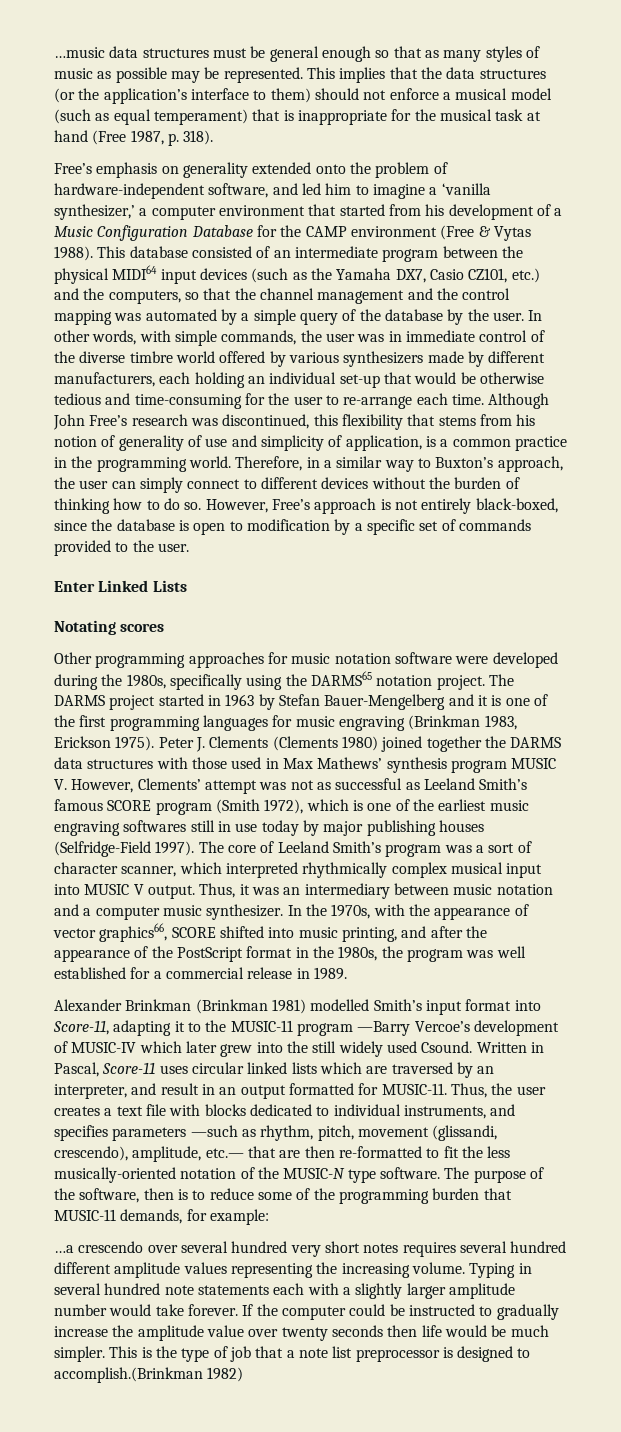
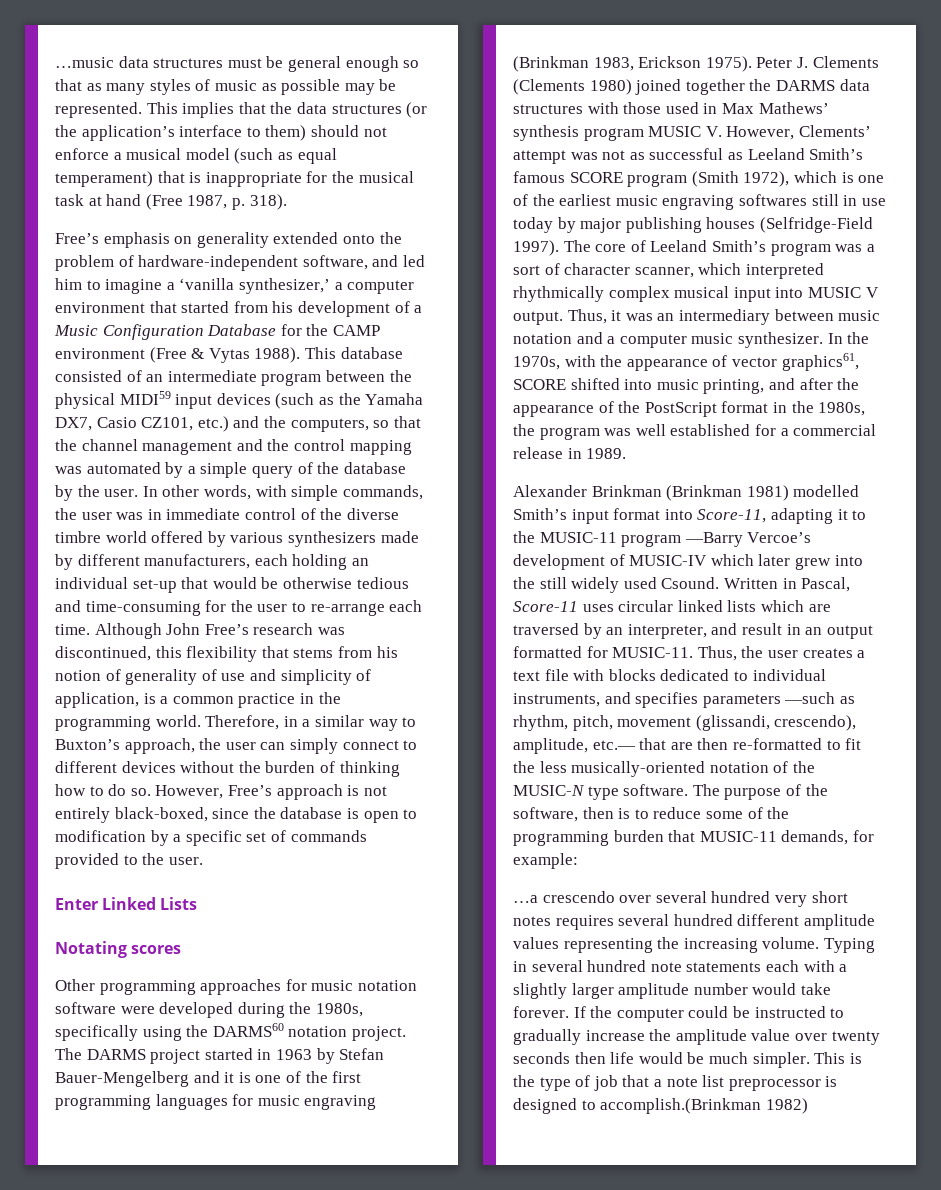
- This database consisted of an intermediate program between the physical MIDI64 input devices (such as the Yamaha DX7, Casio CZ101, etc.) and the computers, so that the channel management and the control mapping was automated by a simple query of the database by the user.
+ This database consisted of an intermediate program between the physical MIDI59 input devices (such as the Yamaha DX7, Casio CZ101, etc.) and the computers, so that the channel management and the control mapping was automated by a simple query of the database by the user.
- Other programming approaches for music notation software were developed during the 1980s, specifically using the DARMS65 notation project.
+ Other programming approaches for music notation software were developed during the 1980s, specifically using the DARMS60 notation project.
- In the 1970s, with the appearance of vector graphics66, SCORE shifted into music printing, and after the appearance of the PostScript format in the 1980s, the program was well established for a commercial release in 1989.
+ In the 1970s, with the appearance of vector graphics61, SCORE shifted into music printing, and after the appearance of the PostScript format in the 1980s, the program was well established for a commercial release in 1989.

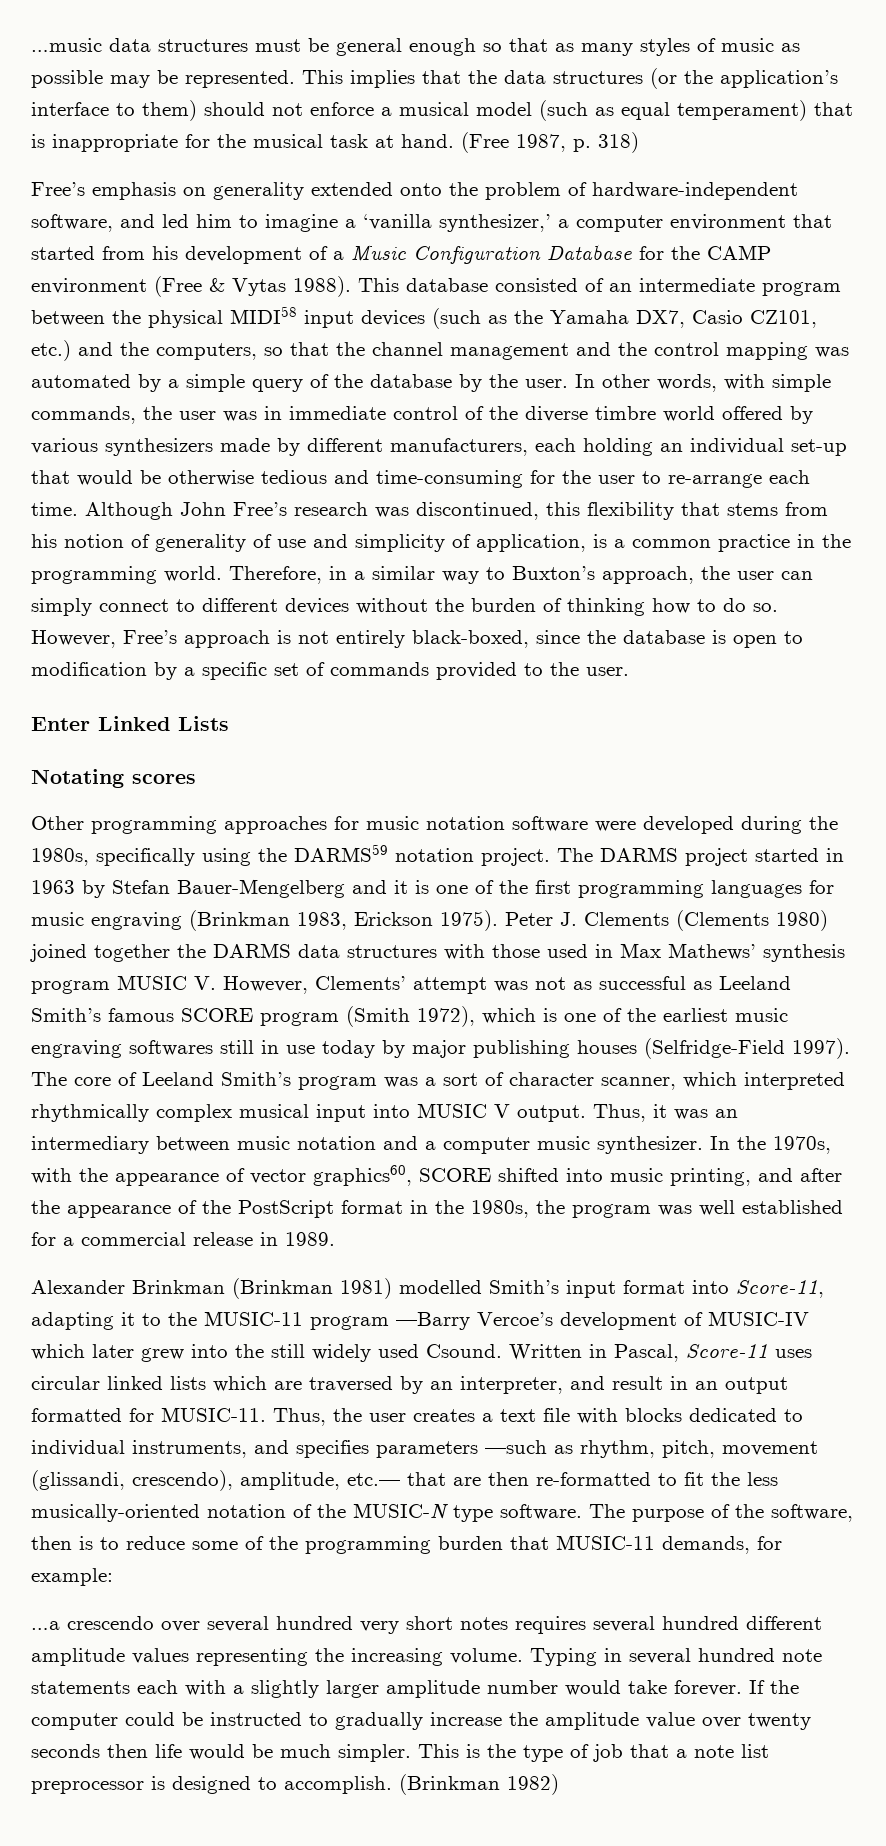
- This implies that the data structures (or the application’s interface to them) should not enforce a musical model (such as equal temperament) that is inappropriate for the musical task at hand (Free 1987, p. 318).
+ This implies that the data structures (or the application’s interface to them) should not enforce a musical model (such as equal temperament) that is inappropriate for the musical task at hand. (Free 1987, p. 318)
- This database consisted of an intermediate program between the physical MIDI59 input devices (such as the Yamaha DX7, Casio CZ101, etc.) and the computers, so that the channel management and the control mapping was automated by a simple query of the database by the user.
+ This database consisted of an intermediate program between the physical MIDI58 input devices (such as the Yamaha DX7, Casio CZ101, etc.) and the computers, so that the channel management and the control mapping was automated by a simple query of the database by the user.
- Other programming approaches for music notation software were developed during the 1980s, specifically using the DARMS60 notation project.
+ Other programming approaches for music notation software were developed during the 1980s, specifically using the DARMS59 notation project.
- In the 1970s, with the appearance of vector graphics61, SCORE shifted into music printing, and after the appearance of the PostScript format in the 1980s, the program was well established for a commercial release in 1989.
+ In the 1970s, with the appearance of vector graphics60, SCORE shifted into music printing, and after the appearance of the PostScript format in the 1980s, the program was well established for a commercial release in 1989.
- This is the type of job that a note list preprocessor is designed to accomplish.(Brinkman 1982)
+ This is the type of job that a note list preprocessor is designed to accomplish. (Brinkman 1982)

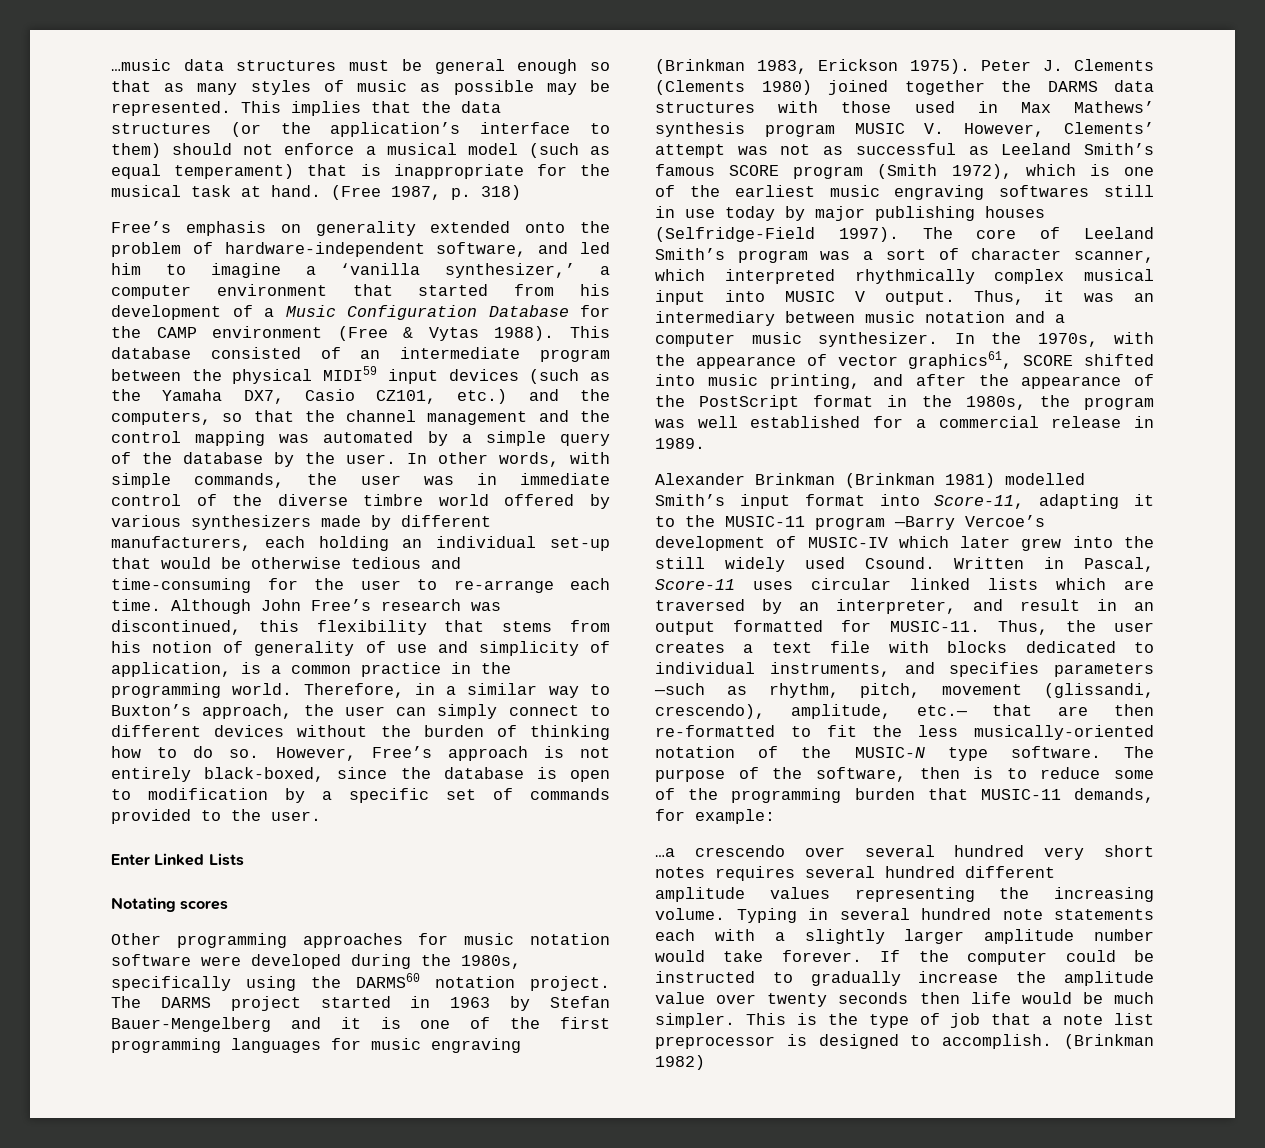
- This database consisted of an intermediate program between the physical MIDI58 input devices (such as the Yamaha DX7, Casio CZ101, etc.) and the computers, so that the channel management and the control mapping was automated by a simple query of the database by the user.
+ This database consisted of an intermediate program between the physical MIDI59 input devices (such as the Yamaha DX7, Casio CZ101, etc.) and the computers, so that the channel management and the control mapping was automated by a simple query of the database by the user.
- Other programming approaches for music notation software were developed during the 1980s, specifically using the DARMS59 notation project.
+ Other programming approaches for music notation software were developed during the 1980s, specifically using the DARMS60 notation project.
- In the 1970s, with the appearance of vector graphics60, SCORE shifted into music printing, and after the appearance of the PostScript format in the 1980s, the program was well established for a commercial release in 1989.
+ In the 1970s, with the appearance of vector graphics61, SCORE shifted into music printing, and after the appearance of the PostScript format in the 1980s, the program was well established for a commercial release in 1989.

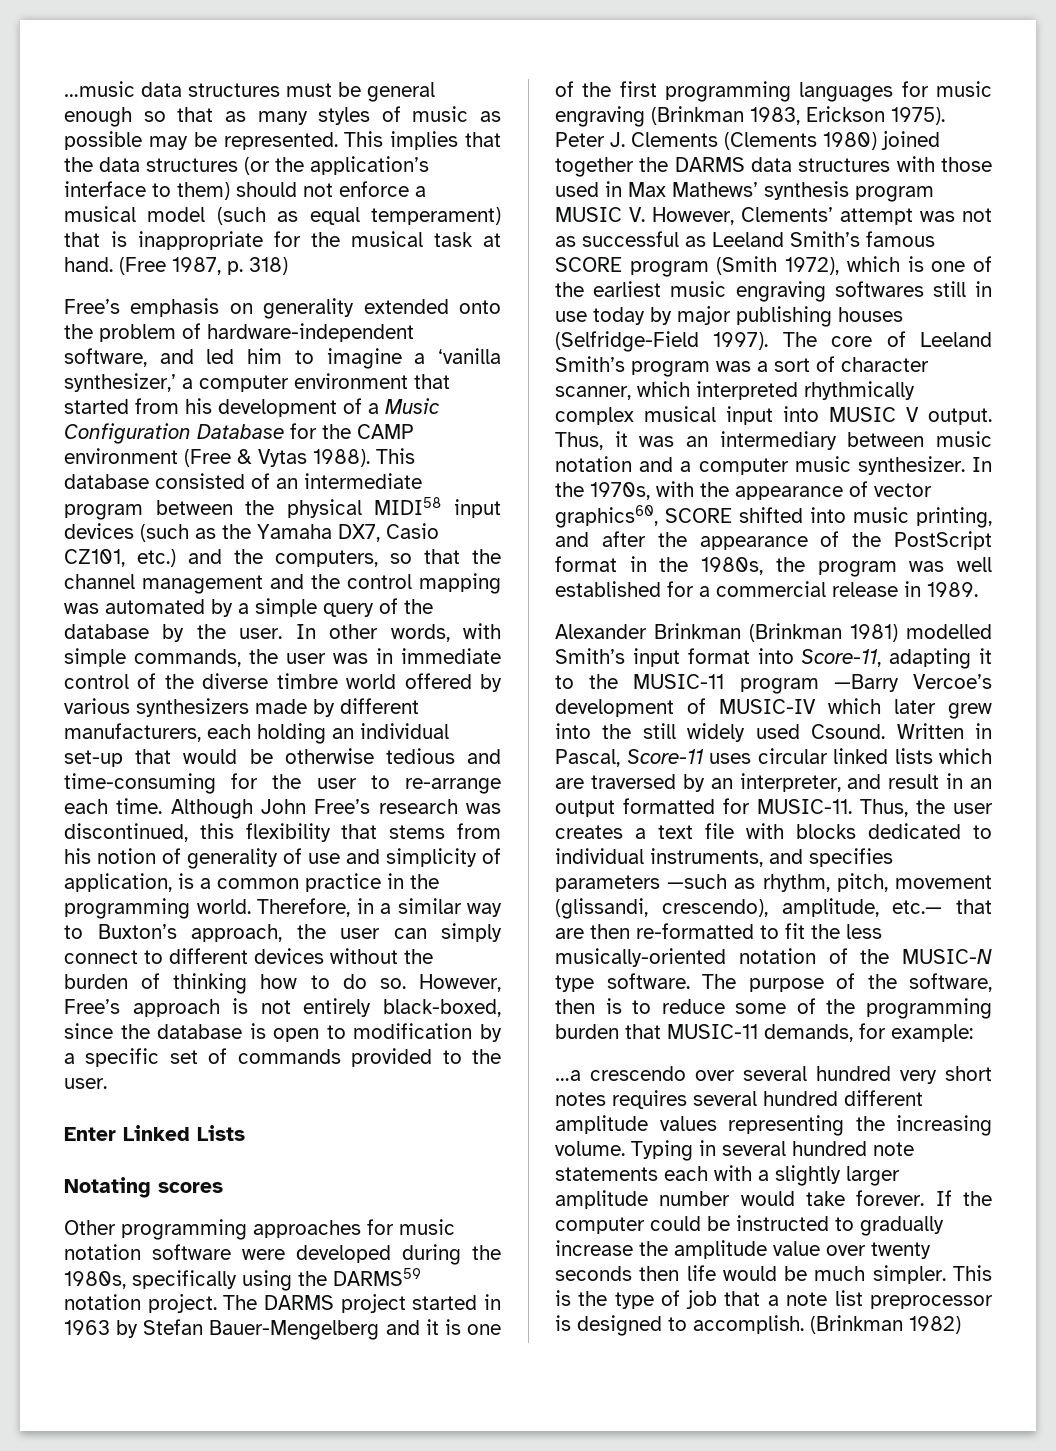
- This database consisted of an intermediate program between the physical MIDI59 input devices (such as the Yamaha DX7, Casio CZ101, etc.) and the computers, so that the channel management and the control mapping was automated by a simple query of the database by the user.
+ This database consisted of an intermediate program between the physical MIDI58 input devices (such as the Yamaha DX7, Casio CZ101, etc.) and the computers, so that the channel management and the control mapping was automated by a simple query of the database by the user.
- Other programming approaches for music notation software were developed during the 1980s, specifically using the DARMS60 notation project.
+ Other programming approaches for music notation software were developed during the 1980s, specifically using the DARMS59 notation project.
- In the 1970s, with the appearance of vector graphics61, SCORE shifted into music printing, and after the appearance of the PostScript format in the 1980s, the program was well established for a commercial release in 1989.
+ In the 1970s, with the appearance of vector graphics60, SCORE shifted into music printing, and after the appearance of the PostScript format in the 1980s, the program was well established for a commercial release in 1989.

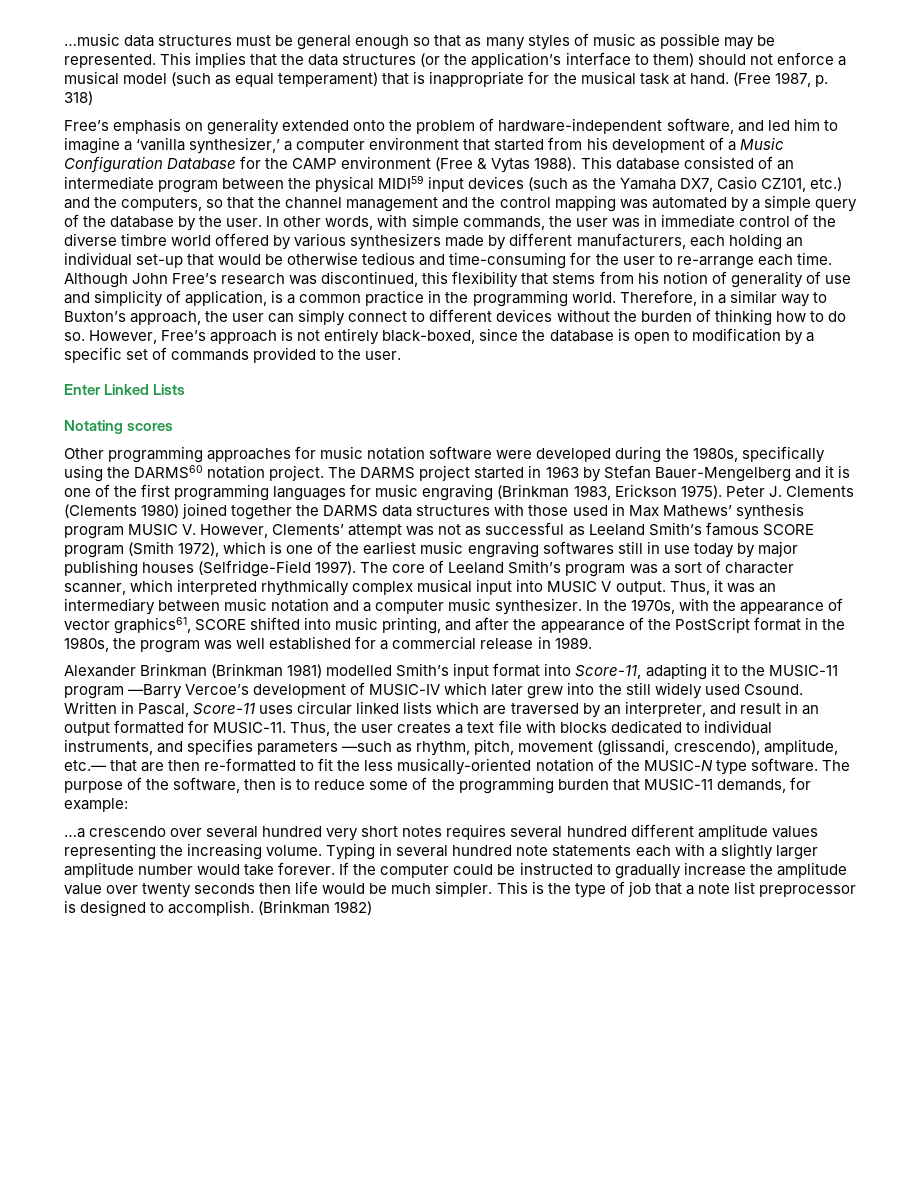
- This database consisted of an intermediate program between the physical MIDI58 input devices (such as the Yamaha DX7, Casio CZ101, etc.) and the computers, so that the channel management and the control mapping was automated by a simple query of the database by the user.
+ This database consisted of an intermediate program between the physical MIDI59 input devices (such as the Yamaha DX7, Casio CZ101, etc.) and the computers, so that the channel management and the control mapping was automated by a simple query of the database by the user.
- Other programming approaches for music notation software were developed during the 1980s, specifically using the DARMS59 notation project.
+ Other programming approaches for music notation software were developed during the 1980s, specifically using the DARMS60 notation project.
- In the 1970s, with the appearance of vector graphics60, SCORE shifted into music printing, and after the appearance of the PostScript format in the 1980s, the program was well established for a commercial release in 1989.
+ In the 1970s, with the appearance of vector graphics61, SCORE shifted into music printing, and after the appearance of the PostScript format in the 1980s, the program was well established for a commercial release in 1989.

